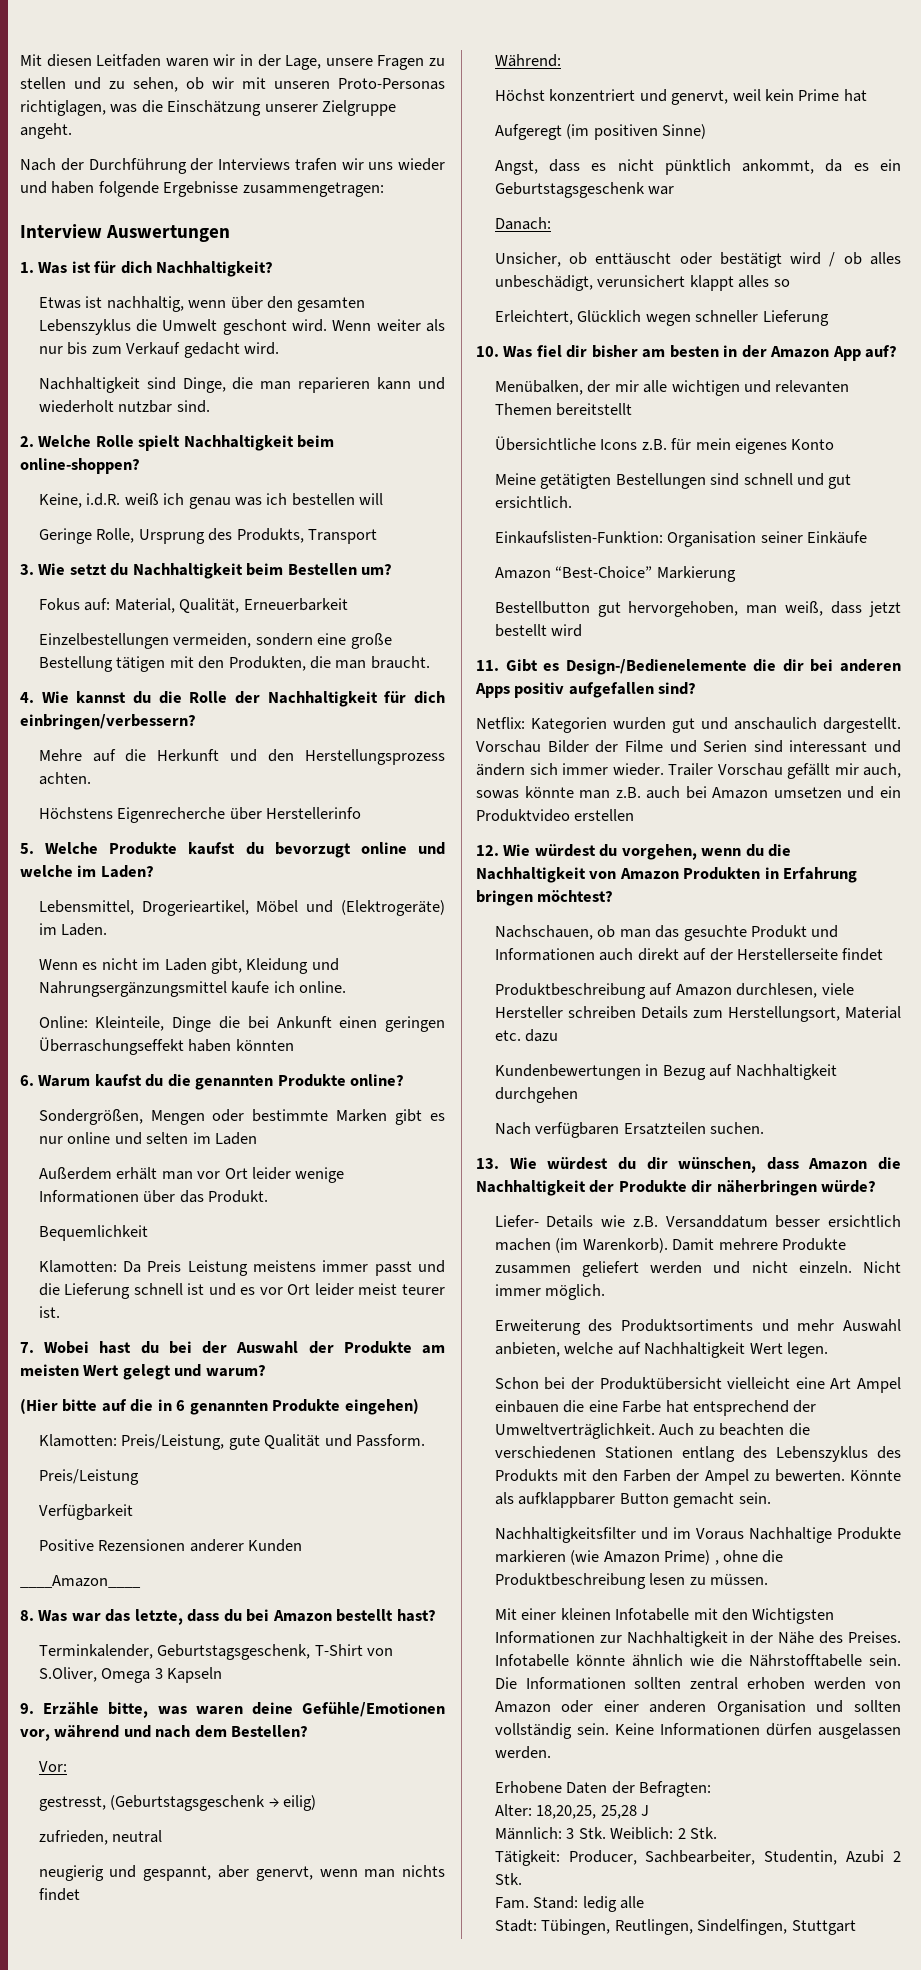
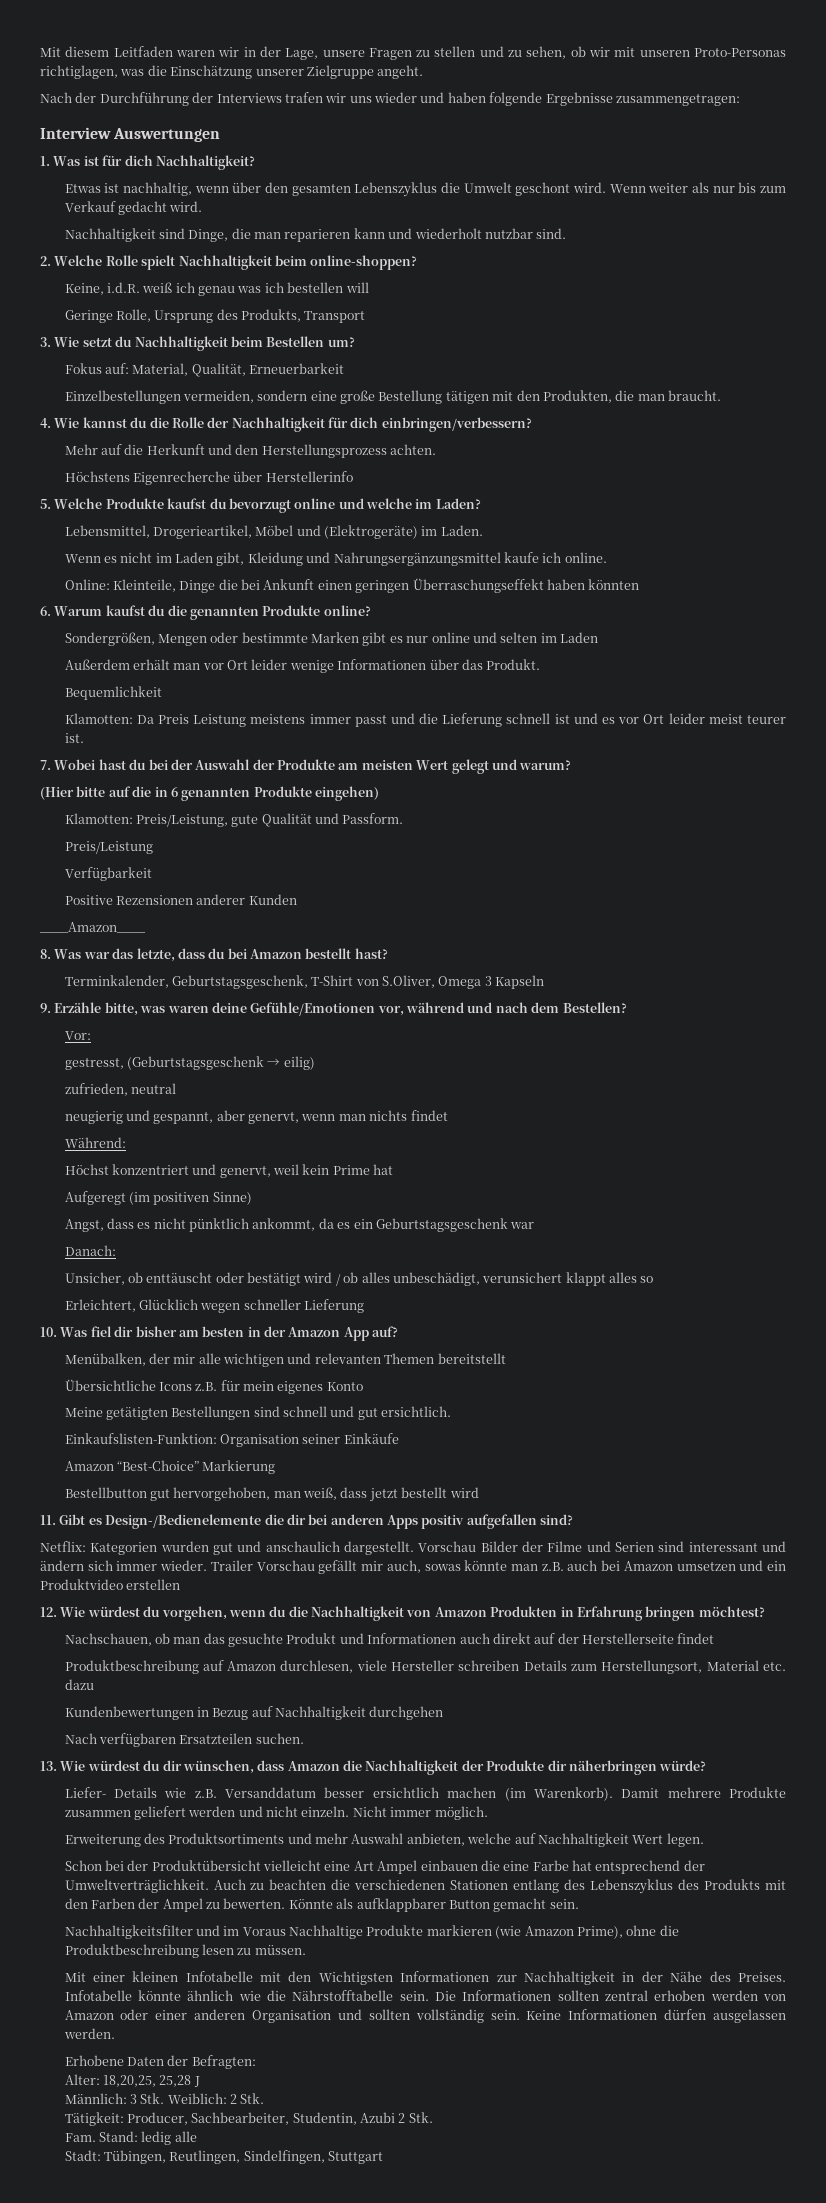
- Mit diesen Leitfaden waren wir in der Lage, unsere Fragen zu stellen und zu sehen, ob wir mit unseren Proto-Personas richtiglagen, was die Einschätzung unserer Zielgruppe angeht.
+ Mit diesem Leitfaden waren wir in der Lage, unsere Fragen zu stellen und zu sehen, ob wir mit unseren Proto-Personas richtiglagen, was die Einschätzung unserer Zielgruppe angeht.
- Mehre auf die Herkunft und den Herstellungsprozess achten.
+ Mehr auf die Herkunft und den Herstellungsprozess achten.
- Nachhaltigkeitsfilter und im Voraus Nachhaltige Produkte markieren (wie Amazon Prime) , ohne die Produktbeschreibung lesen zu müssen.
+ Nachhaltigkeitsfilter und im Voraus Nachhaltige Produkte markieren (wie Amazon Prime), ohne die Produktbeschreibung lesen zu müssen.

